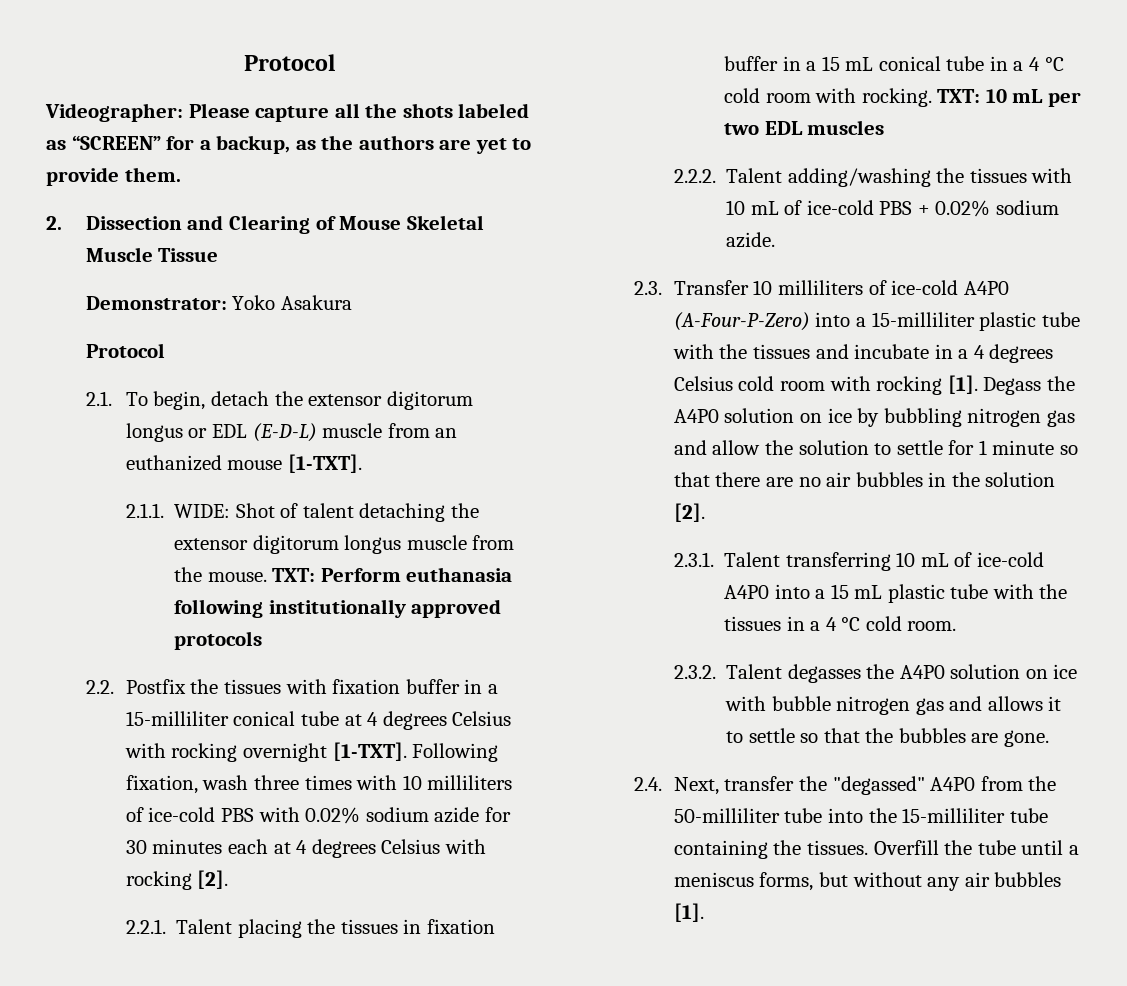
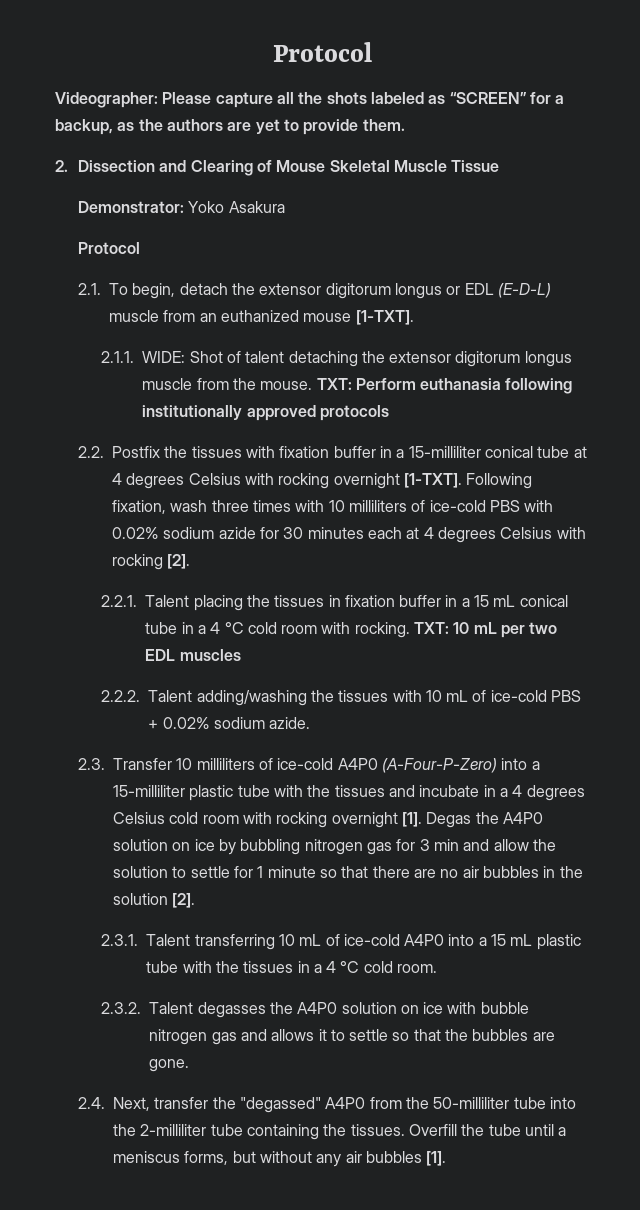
- 2.3. Transfer 10 milliliters of ice-cold A4P0 (A-Four-P-Zero) into a 15-milliliter plastic tube with the tissues and incubate in a 4 degrees Celsius cold room with rocking [1]. Degass the A4P0 solution on ice by bubbling nitrogen gas and allow the solution to settle for 1 minute so that there are no air bubbles in the solution [2].
+ 2.3. Transfer 10 milliliters of ice-cold A4P0 (A-Four-P-Zero) into a 15-milliliter plastic tube with the tissues and incubate in a 4 degrees Celsius cold room with rocking overnight [1]. Degas the A4P0 solution on ice by bubbling nitrogen gas for 3 min and allow the solution to settle for 1 minute so that there are no air bubbles in the solution [2].
- 2.4. Next, transfer the "degassed" A4P0 from the 50-milliliter tube into the 15-milliliter tube containing the tissues.
+ 2.4. Next, transfer the "degassed" A4P0 from the 50-milliliter tube into the 2-milliliter tube containing the tissues.

